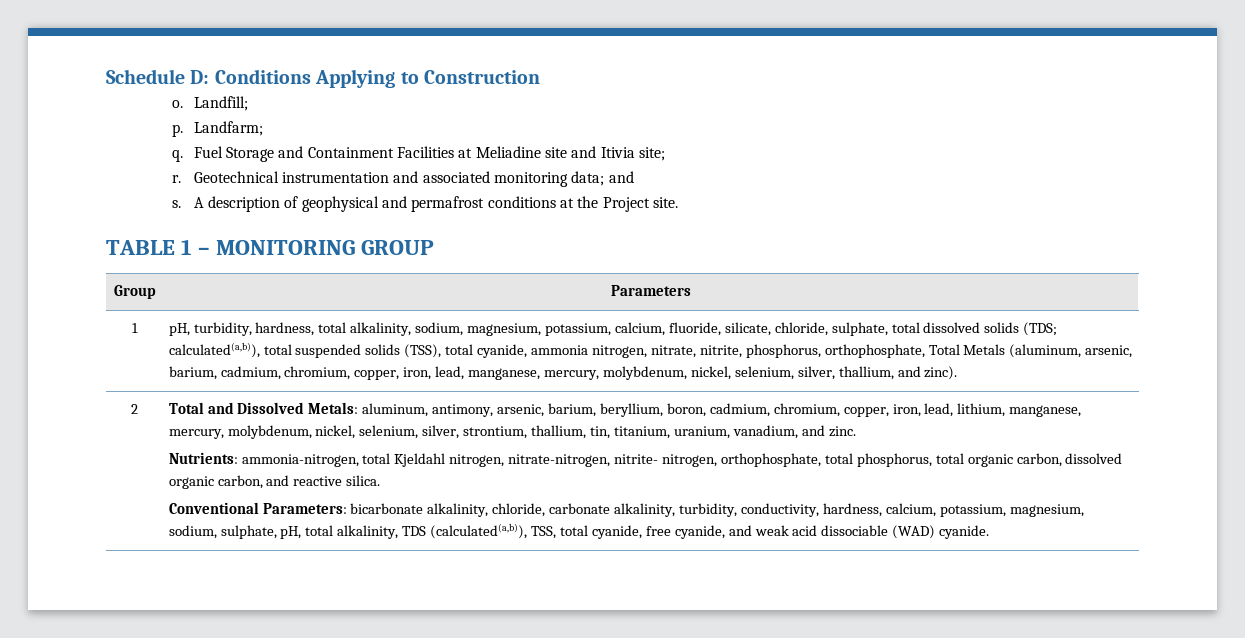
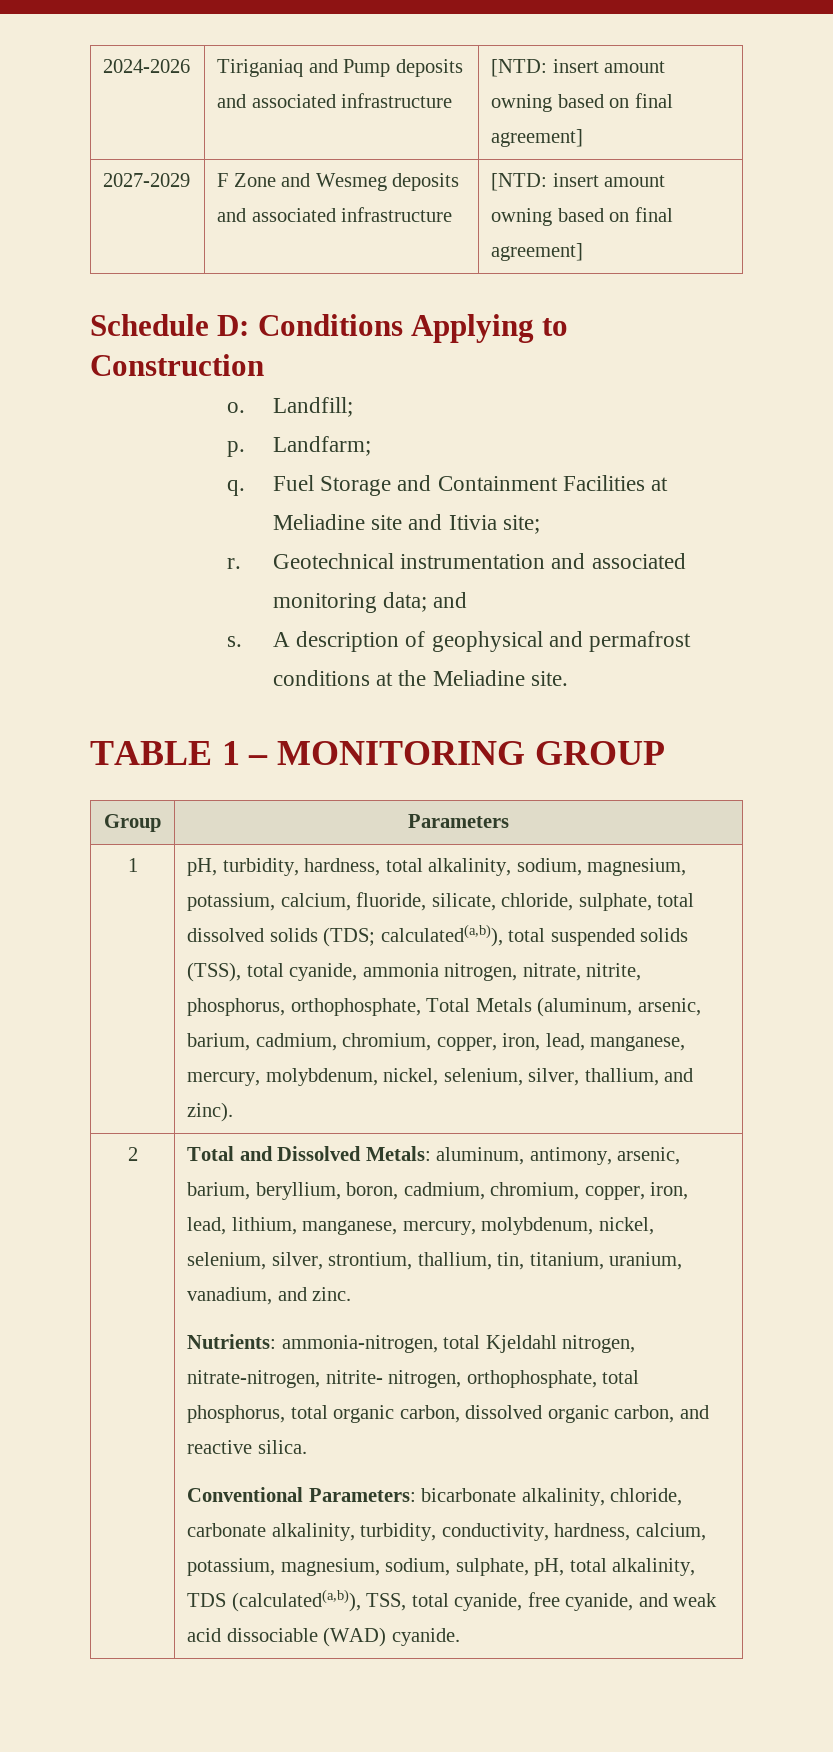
+ 2024-2026 | Tiriganiaq and Pump deposits and associated infrastructure | [NTD: insert amount owning based on final agreement]
+ 2027-2029 | F Zone and Wesmeg deposits and associated infrastructure | [NTD: insert amount owning based on final agreement]
- A description of geophysical and permafrost conditions at the Project site.
+ A description of geophysical and permafrost conditions at the Meliadine site.

